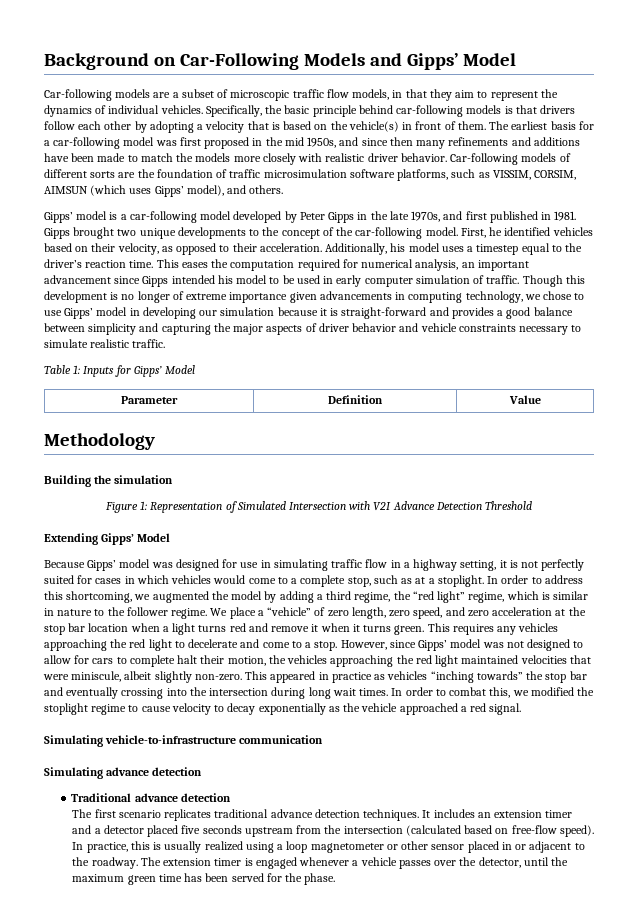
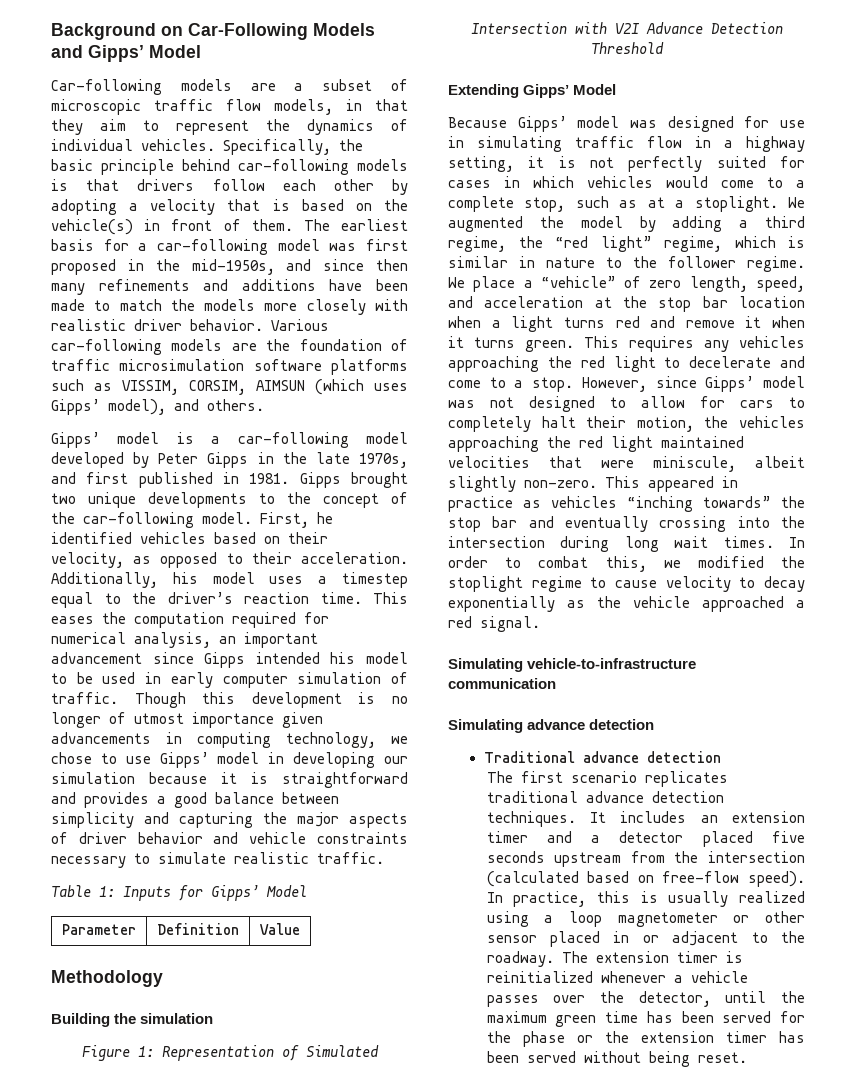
- The earliest basis for a car-following model was first proposed in the mid 1950s, and since then many refinements and additions have been made to match the models more closely with realistic driver behavior.
+ The earliest basis for a car-following model was first proposed in the mid-1950s, and since then many refinements and additions have been made to match the models more closely with realistic driver behavior.
- Car-following models of different sorts are the foundation of traffic microsimulation software platforms, such as VISSIM, CORSIM, AIMSUN (which uses Gipps’ model), and others.
+ Various car-following models are the foundation of traffic microsimulation software platforms such as VISSIM, CORSIM, AIMSUN (which uses Gipps’ model), and others.
- Though this development is no longer of extreme importance given advancements in computing technology, we chose to use Gipps’ model in developing our simulation because it is straight-forward and provides a good balance between simplicity and capturing the major aspects of driver behavior and vehicle constraints necessary to simulate realistic traffic.
+ Though this development is no longer of utmost importance given advancements in computing technology, we chose to use Gipps’ model in developing our simulation because it is straightforward and provides a good balance between simplicity and capturing the major aspects of driver behavior and vehicle constraints necessary to simulate realistic traffic.
- In order to address this shortcoming, we augmented the model by adding a third regime, the “red light” regime, which is similar in nature to the follower regime.
+ We augmented the model by adding a third regime, the “red light” regime, which is similar in nature to the follower regime.
- We place a “vehicle” of zero length, zero speed, and zero acceleration at the stop bar location when a light turns red and remove it when it turns green.
+ We place a “vehicle” of zero length, speed, and acceleration at the stop bar location when a light turns red and remove it when it turns green.
- However, since Gipps’ model was not designed to allow for cars to complete halt their motion, the vehicles approaching the red light maintained velocities that were miniscule, albeit slightly non-zero.
+ However, since Gipps’ model was not designed to allow for cars to completely halt their motion, the vehicles approaching the red light maintained velocities that were miniscule, albeit slightly non-zero.
- The extension timer is engaged whenever a vehicle passes over the detector, until the maximum green time has been served for the phase.
+ The extension timer is reinitialized whenever a vehicle passes over the detector, until the maximum green time has been served for the phase or the extension timer has been served without being reset.

